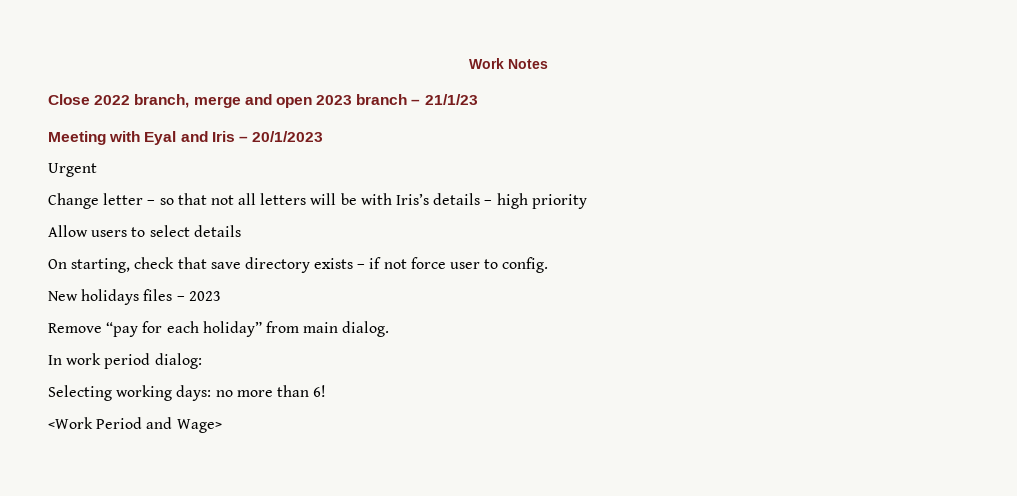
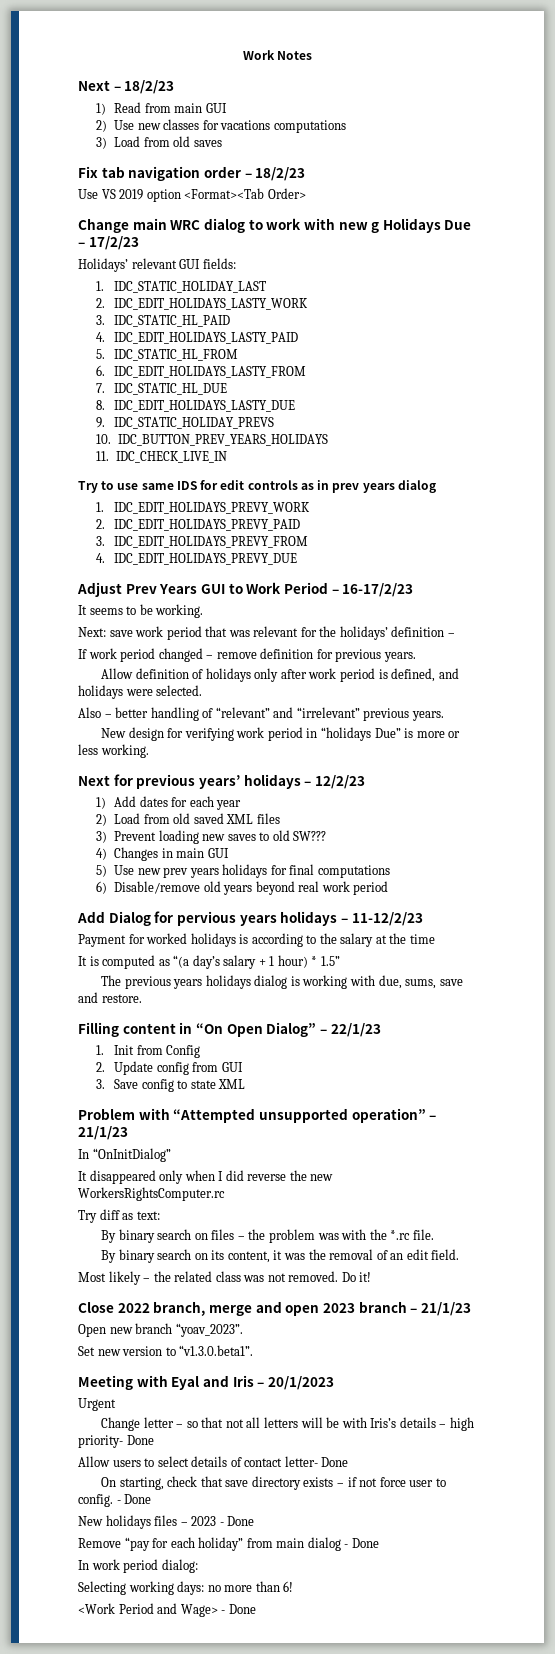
+ Next – 18/2/23
+ 1) Read from main GUI
+ 2) Use new classes for vacations computations
+ 3) Load from old saves
+ Fix tab navigation order – 18/2/23
+ Use VS 2019 option <Format><Tab Order>
+ Change main WRC dialog to work with new g Holidays Due – 17/2/23
+ Holidays’ relevant GUI fields:
+ 1. IDC_STATIC_HOLIDAY_LAST
+ 2. IDC_EDIT_HOLIDAYS_LASTY_WORK
+ 3. IDC_STATIC_HL_PAID
+ 4. IDC_EDIT_HOLIDAYS_LASTY_PAID
+ 5. IDC_STATIC_HL_FROM
+ 6. IDC_EDIT_HOLIDAYS_LASTY_FROM
+ 7. IDC_STATIC_HL_DUE
+ 8. IDC_EDIT_HOLIDAYS_LASTY_DUE
+ 9. IDC_STATIC_HOLIDAY_PREVS
+ 10. IDC_BUTTON_PREV_YEARS_HOLIDAYS
+ 11. IDC_CHECK_LIVE_IN
+ Try to use same IDS for edit controls as in prev years dialog
+ 1. IDC_EDIT_HOLIDAYS_PREVY_WORK
+ 2. IDC_EDIT_HOLIDAYS_PREVY_PAID
+ 3. IDC_EDIT_HOLIDAYS_PREVY_FROM
+ 4. IDC_EDIT_HOLIDAYS_PREVY_DUE
+ Adjust Prev Years GUI to Work Period – 16-17/2/23
+ It seems to be working.
+ Next: save work period that was relevant for the holidays’ definition –
+ If work period changed – remove definition for previous years.
+ Allow definition of holidays only after work period is defined, and holidays were selected.
+ Also – better handling of “relevant” and “irrelevant” previous years.
+ New design for verifying work period in “holidays Due” is more or less working.
+ Next for previous years’ holidays – 12/2/23
+ 1) Add dates for each year
+ 2) Load from old saved XML files
+ 3) Prevent loading new saves to old SW???
+ 4) Changes in main GUI
+ 5) Use new prev years holidays for final computations
+ 6) Disable/remove old years beyond real work period
+ Add Dialog for pervious years holidays – 11-12/2/23
+ Payment for worked holidays is according to the salary at the time
+ It is computed as “(a day’s salary + 1 hour) * 1.5”
+ The previous years holidays dialog is working with due, sums, save and restore.
+ Filling content in “On Open Dialog” – 22/1/23
+ 1. Init from Config
+ 2. Update config from GUI
+ 3. Save config to state XML
+ Problem with “Attempted unsupported operation” – 21/1/23
+ In “OnInitDialog”
+ It disappeared only when I did reverse the new WorkersRightsComputer.rc
+ Try diff as text:
+ By binary search on files – the problem was with the *.rc file.
+ By binary search on its content, it was the removal of an edit field.
+ Most likely – the related class was not removed. Do it!
+ Open new branch “yoav_2023”.
+ Set new version to “v1.3.0.beta1”.
- Change letter – so that not all letters will be with Iris’s details – high priority
+ Change letter – so that not all letters will be with Iris’s details – high priority- Done
- Allow users to select details
+ Allow users to select details of contact letter- Done
- On starting, check that save directory exists – if not force user to config.
+ On starting, check that save directory exists – if not force user to config. - Done
- New holidays files – 2023
+ New holidays files – 2023 - Done
- Remove “pay for each holiday” from main dialog.
+ Remove “pay for each holiday” from main dialog - Done
- <Work Period and Wage>
+ <Work Period and Wage> - Done

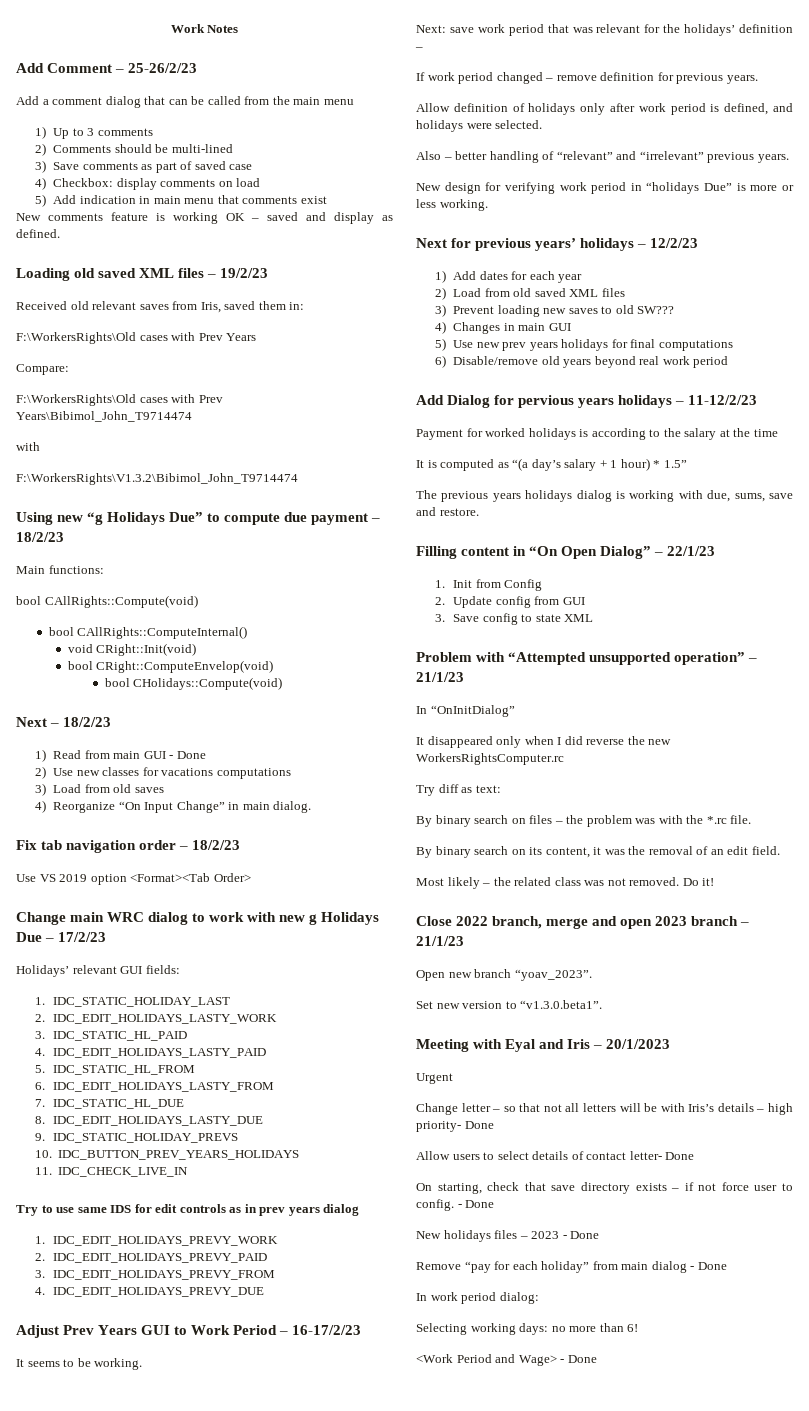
+ Add Comment – 25-26/2/23
+ Add a comment dialog that can be called from the main menu
+ 1) Up to 3 comments
+ 2) Comments should be multi-lined
+ 3) Save comments as part of saved case
+ 4) Checkbox: display comments on load
+ 5) Add indication in main menu that comments exist
+ New comments feature is working OK – saved and display as defined.
+ Loading old saved XML files – 19/2/23
+ Received old relevant saves from Iris, saved them in:
+ F:\WorkersRights\Old cases with Prev Years
+ Compare:
+ F:\WorkersRights\Old cases with Prev Years\Bibimol_John_T9714474
+ with
+ F:\WorkersRights\V1.3.2\Bibimol_John_T9714474
+ Using new “g Holidays Due” to compute due payment – 18/2/23
+ Main functions:
+ bool CAllRights::Compute(void)
+ bool CAllRights::ComputeInternal()
+ void CRight::Init(void)
+ bool CRight::ComputeEnvelop(void)
+ bool CHolidays::Compute(void)
- 1) Read from main GUI
+ 1) Read from main GUI - Done
+ 4) Reorganize “On Input Change” in main dialog.

